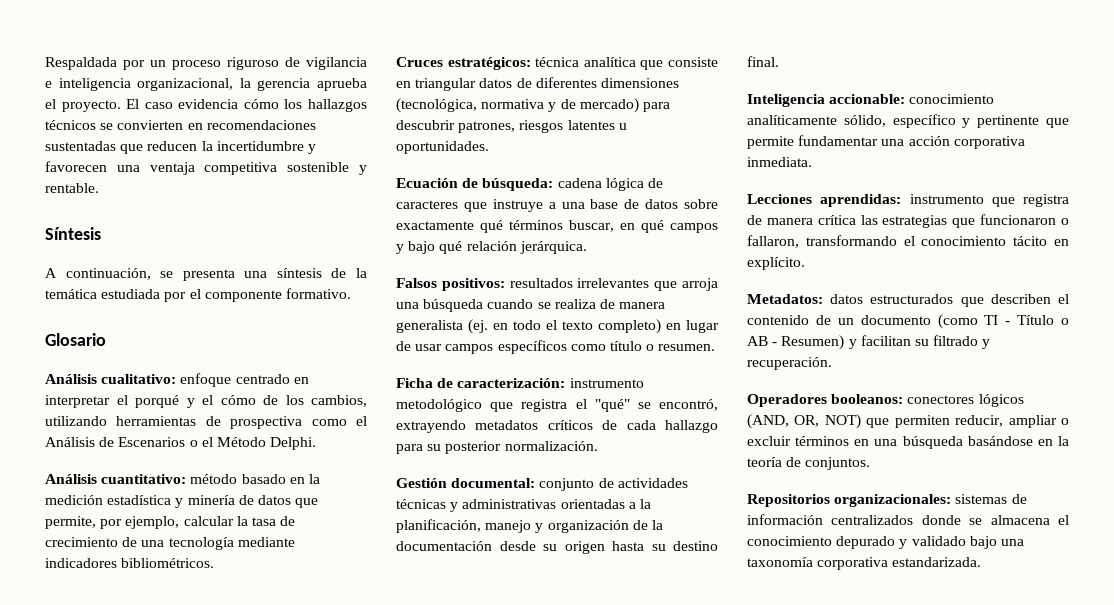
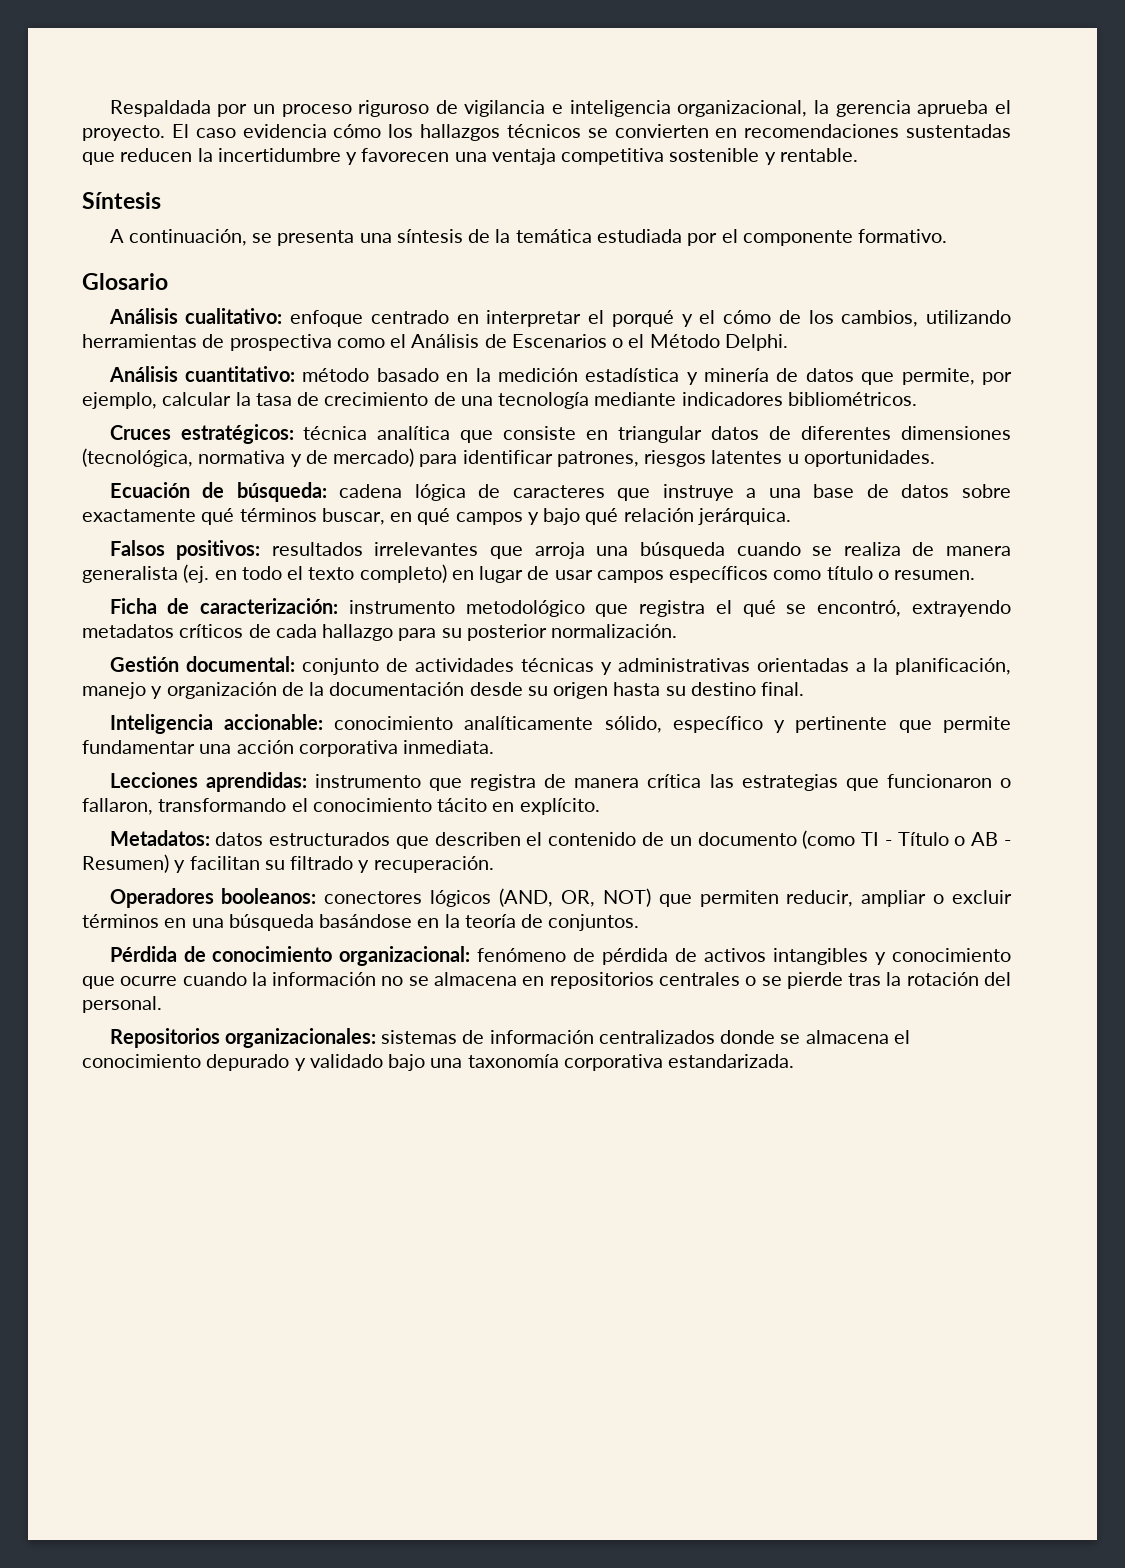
- Cruces estratégicos: técnica analítica que consiste en triangular datos de diferentes dimensiones (tecnológica, normativa y de mercado) para descubrir patrones, riesgos latentes u oportunidades.
+ Cruces estratégicos: técnica analítica que consiste en triangular datos de diferentes dimensiones (tecnológica, normativa y de mercado) para identificar patrones, riesgos latentes u oportunidades.
- Ficha de caracterización: instrumento metodológico que registra el "qué" se encontró, extrayendo metadatos críticos de cada hallazgo para su posterior normalización.
+ Ficha de caracterización: instrumento metodológico que registra el qué se encontró, extrayendo metadatos críticos de cada hallazgo para su posterior normalización.
+ Pérdida de conocimiento organizacional: fenómeno de pérdida de activos intangibles y conocimiento que ocurre cuando la información no se almacena en repositorios centrales o se pierde tras la rotación del personal.

